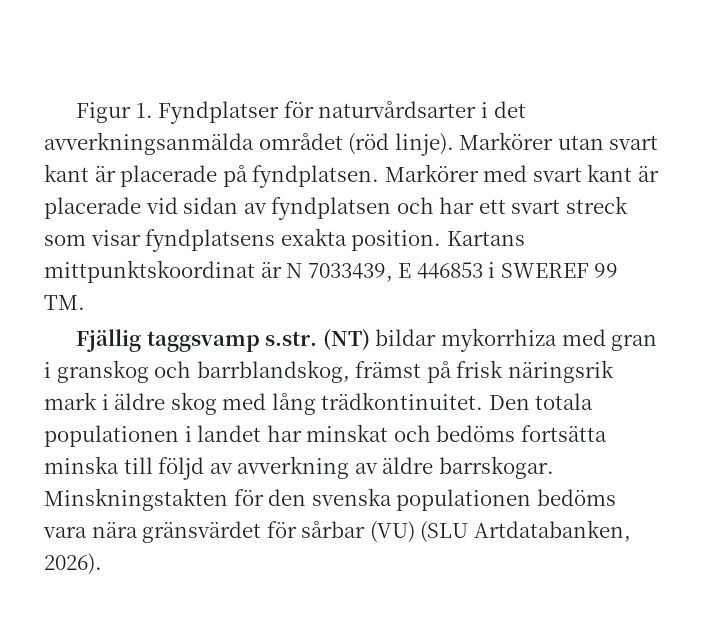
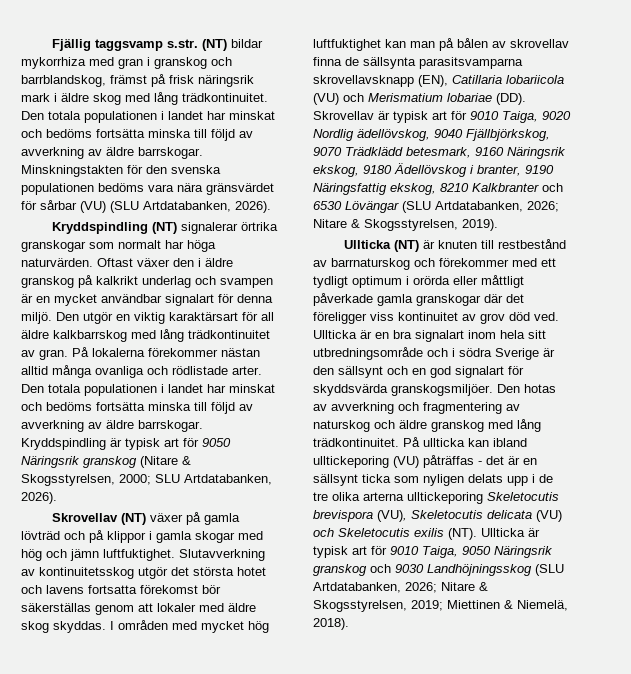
- Figur 1. Fyndplatser för naturvårdsarter i det avverkningsanmälda området (röd linje). Markörer utan svart kant är placerade på fyndplatsen. Markörer med svart kant är placerade vid sidan av fyndplatsen och har ett svart streck som visar fyndplatsens exakta position. Kartans mittpunktskoordinat är N 7033439, E 446853 i SWEREF 99 TM.
+ Kryddspindling (NT) signalerar örtrika granskogar som normalt har höga naturvärden. Oftast växer den i äldre granskog på kalkrikt underlag och svampen är en mycket användbar signalart för denna miljö. Den utgör en viktig karaktärsart för all äldre kalkbarrskog med lång trädkontinuitet av gran. På lokalerna förekommer nästan alltid många ovanliga och rödlistade arter. Den totala populationen i landet har minskat och bedöms fortsätta minska till följd av avverkning av äldre barrskogar. Kryddspindling är typisk art för 9050 Näringsrik granskog (Nitare & Skogsstyrelsen, 2000; SLU Artdatabanken, 2026).
+ Skrovellav (NT) växer på gamla lövträd och på klippor i gamla skogar med hög och jämn luftfuktighet. Slutavverkning av kontinuitetsskog utgör det största hotet och lavens fortsatta förekomst bör säkerställas genom att lokaler med äldre skog skyddas. I områden med mycket hög luftfuktighet kan man på bålen av skrovellav finna de sällsynta parasitsvamparna skrovellavsknapp (EN), Catillaria lobariicola (VU) och Merismatium lobariae (DD). Skrovellav är typisk art för 9010 Taiga, 9020 Nordlig ädellövskog, 9040 Fjällbjörkskog, 9070 Trädklädd betesmark, 9160 Näringsrik ekskog, 9180 Ädellövskog i branter, 9190 Näringsfattig ekskog, 8210 Kalkbranter och 6530 Lövängar (SLU Artdatabanken, 2026; Nitare & Skogsstyrelsen, 2019).
+ Ullticka (NT) är knuten till restbestånd av barrnaturskog och förekommer med ett tydligt optimum i orörda eller måttligt påverkade gamla granskogar där det föreligger viss kontinuitet av grov död ved. Ullticka är en bra signalart inom hela sitt utbredningsområde och i södra Sverige är den sällsynt och en god signalart för skyddsvärda granskogsmiljöer. Den hotas av avverkning och fragmentering av naturskog och äldre granskog med lång trädkontinuitet. På ullticka kan ibland ulltickeporing (VU) påträffas - det är en sällsynt ticka som nyligen delats upp i de tre olika arterna ulltickeporing Skeletocutis brevispora (VU), Skeletocutis delicata (VU) och Skeletocutis exilis (NT). Ullticka är typisk art för 9010 Taiga, 9050 Näringsrik granskog och 9030 Landhöjningsskog (SLU Artdatabanken, 2026; Nitare & Skogsstyrelsen, 2019; Miettinen & Niemelä, 2018).

